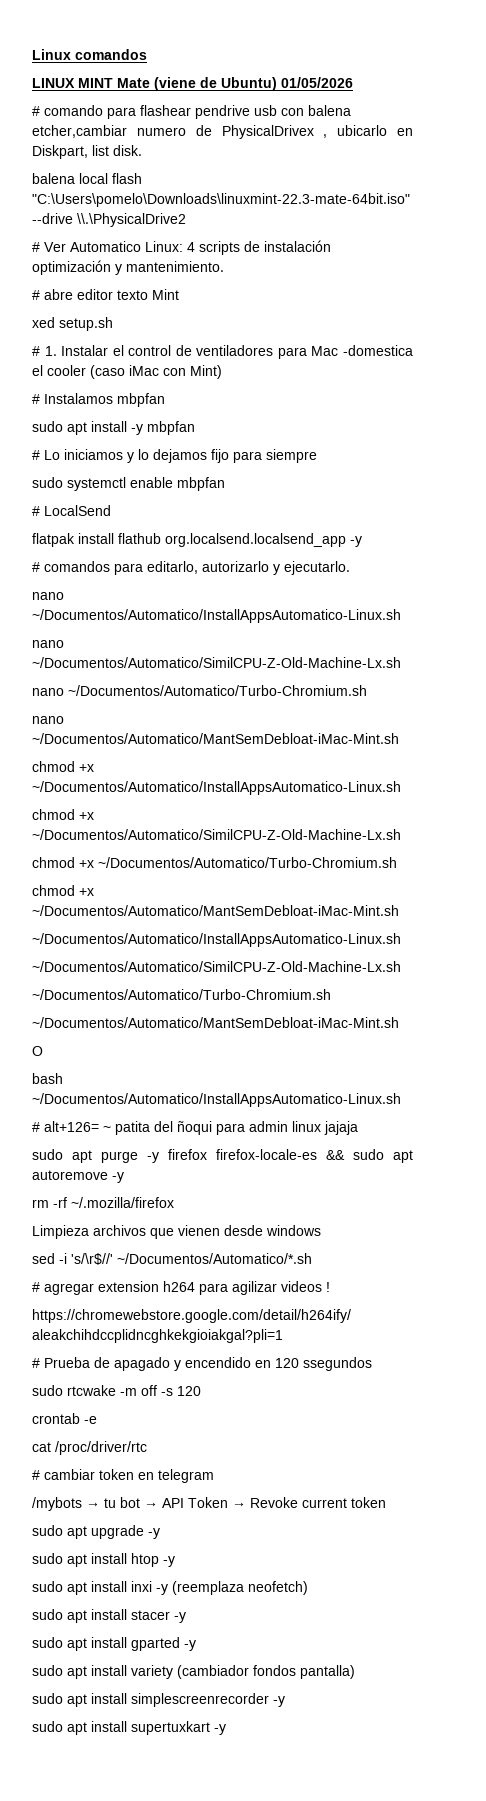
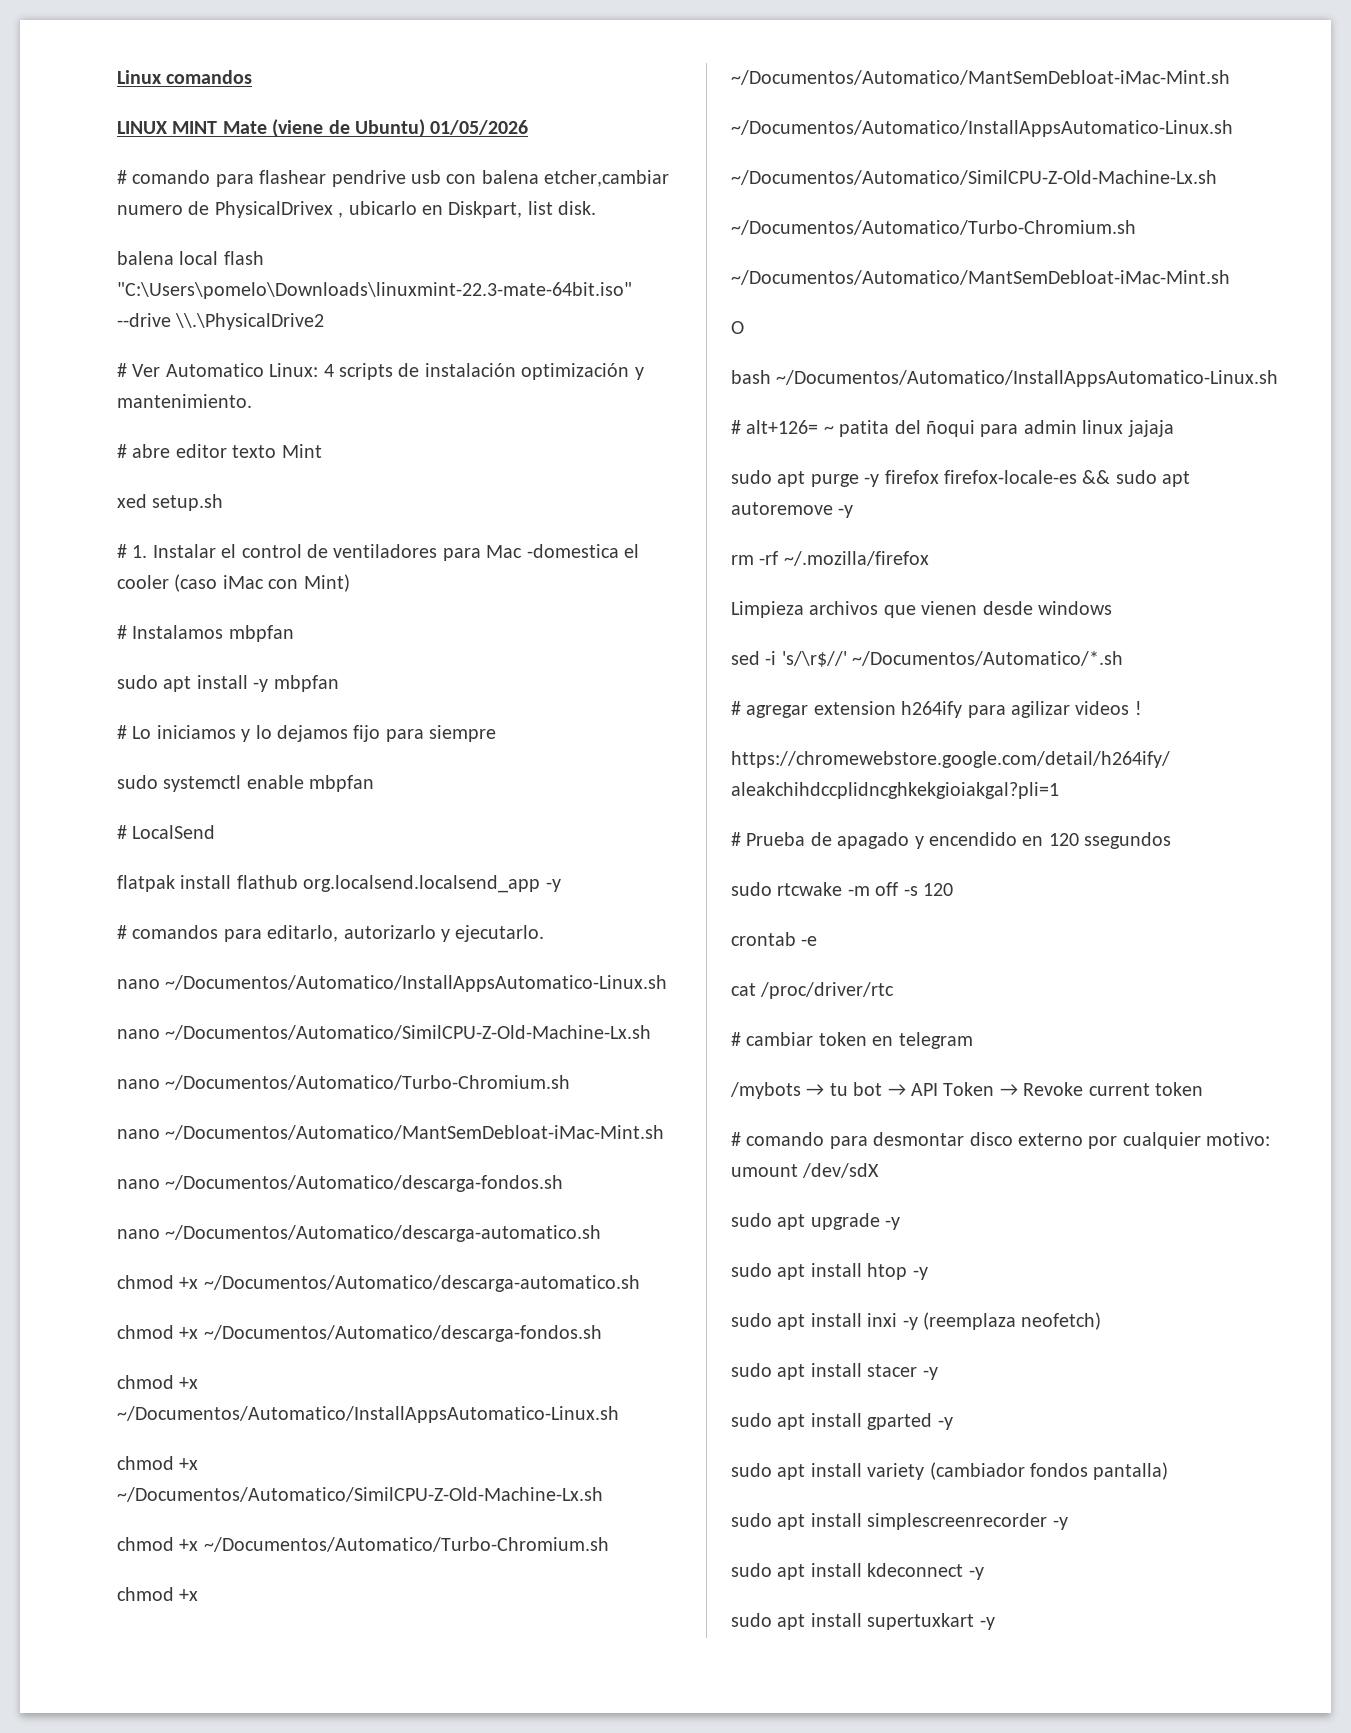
+ nano ~/Documentos/Automatico/descarga-fondos.sh
+ nano ~/Documentos/Automatico/descarga-automatico.sh
+ chmod +x ~/Documentos/Automatico/descarga-automatico.sh
+ chmod +x ~/Documentos/Automatico/descarga-fondos.sh
- # agregar extension h264 para agilizar videos !
+ # agregar extension h264ify para agilizar videos !
+ # comando para desmontar disco externo por cualquier motivo: umount /dev/sdX
+ sudo apt install kdeconnect -y

